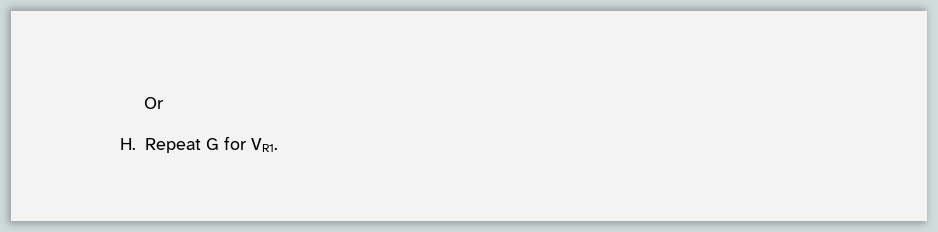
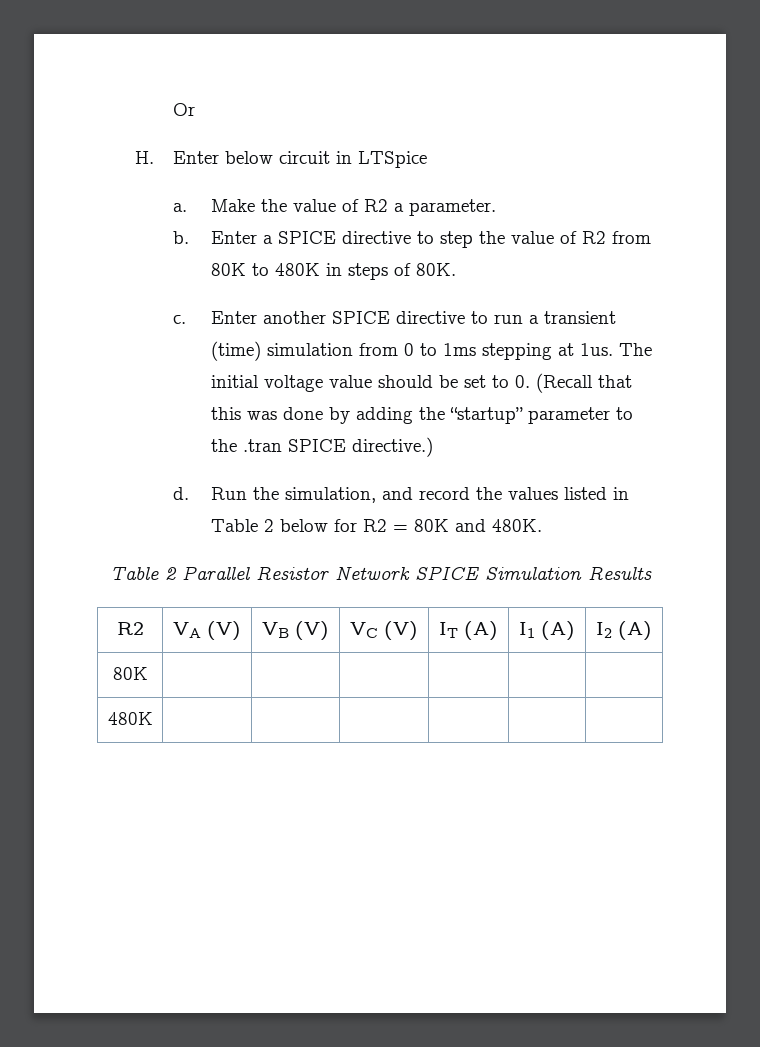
- H. Repeat G for VR1.
+ H. Enter below circuit in LTSpice
+ a. Make the value of R2 a parameter.
+ b. Enter a SPICE directive to step the value of R2 from 80K to 480K in steps of 80K.
+ c. Enter another SPICE directive to run a transient (time) simulation from 0 to 1ms stepping at 1us. The initial voltage value should be set to 0. (Recall that this was done by adding the “startup” parameter to the .tran SPICE directive.)
+ d. Run the simulation, and record the values listed in Table 2 below for R2 = 80K and 480K.
+ Table 2 Parallel Resistor Network SPICE Simulation Results
+ R2 | VA (V) | VB (V) | VC (V) | IT (A) | I1 (A) | I2 (A)
+ 80K | | | | | |
+ 480K | | | | | |

